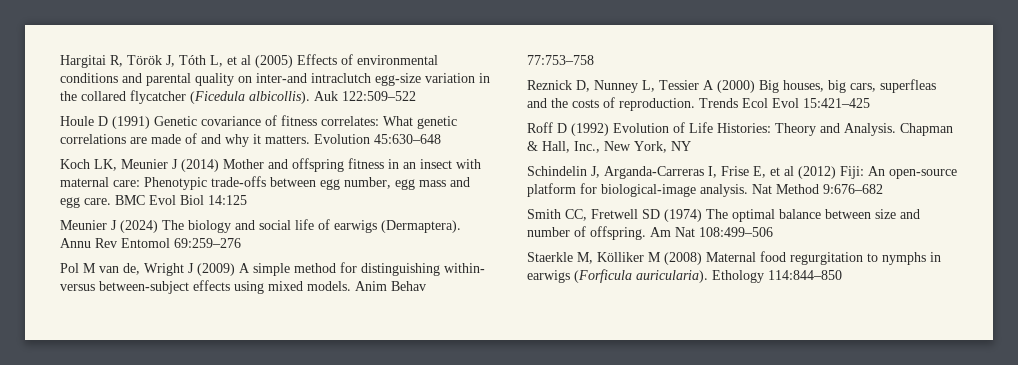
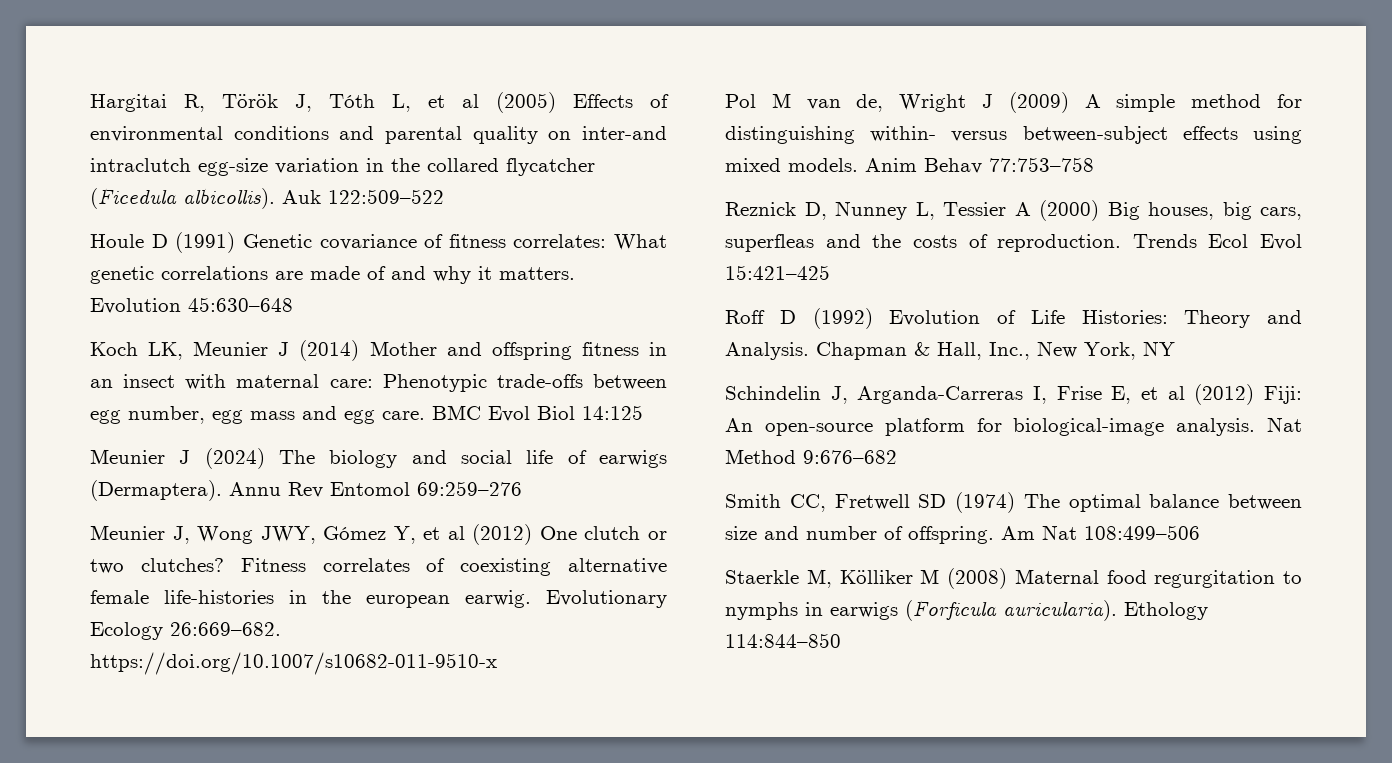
+ Meunier J, Wong JWY, Gómez Y, et al (2012) One clutch or two clutches? Fitness correlates of coexisting alternative female life-histories in the european earwig. Evolutionary Ecology 26:669–682. https://doi.org/10.1007/s10682-011-9510-x

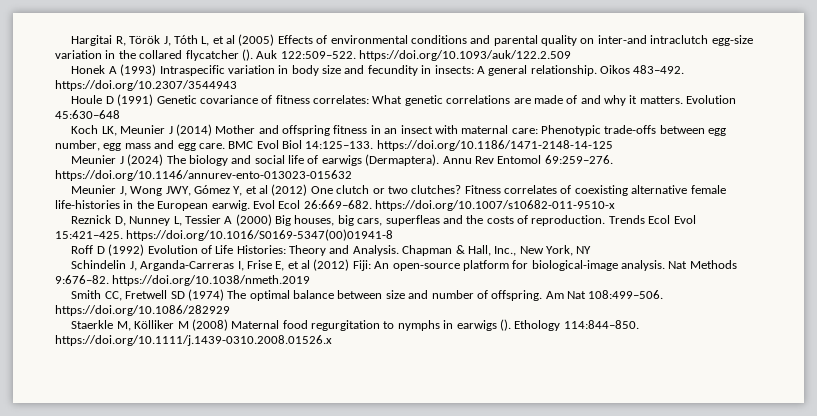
- Hargitai R, Török J, Tóth L, et al (2005) Effects of environmental conditions and parental quality on inter-and intraclutch egg-size variation in the collared flycatcher (Ficedula albicollis). Auk 122:509–522
+ Hargitai R, Török J, Tóth L, et al (2005) Effects of environmental conditions and parental quality on inter-and intraclutch egg-size variation in the collared flycatcher (). Auk 122:509–522. https://doi.org/10.1093/auk/122.2.509
+ Honek A (1993) Intraspecific variation in body size and fecundity in insects: A general relationship. Oikos 483–492. https://doi.org/10.2307/3544943
- BMC Evol Biol 14:125
+ BMC Evol Biol 14:125–133. https://doi.org/10.1186/1471-2148-14-125
- Annu Rev Entomol 69:259–276
+ Annu Rev Entomol 69:259–276. https://doi.org/10.1146/annurev-ento-013023-015632
- Fitness correlates of coexisting alternative female life-histories in the european earwig. Evolutionary Ecology 26:669–682. https://doi.org/10.1007/s10682-011-9510-x
- Pol M van de, Wright J (2009) A simple method for distinguishing within- versus between-subject effects using mixed models. Anim Behav 77:753–758
+ Fitness correlates of coexisting alternative female life-histories in the European earwig. Evol Ecol 26:669–682. https://doi.org/10.1007/s10682-011-9510-x
- Trends Ecol Evol 15:421–425
+ Trends Ecol Evol 15:421–425. https://doi.org/10.1016/S0169-5347(00)01941-8
- Nat Method 9:676–682
+ Nat Methods 9:676–82. https://doi.org/10.1038/nmeth.2019
- Am Nat 108:499–506
+ Am Nat 108:499–506. https://doi.org/10.1086/282929
- Staerkle M, Kölliker M (2008) Maternal food regurgitation to nymphs in earwigs (Forficula auricularia). Ethology 114:844–850
+ Staerkle M, Kölliker M (2008) Maternal food regurgitation to nymphs in earwigs (). Ethology 114:844–850. https://doi.org/10.1111/j.1439-0310.2008.01526.x

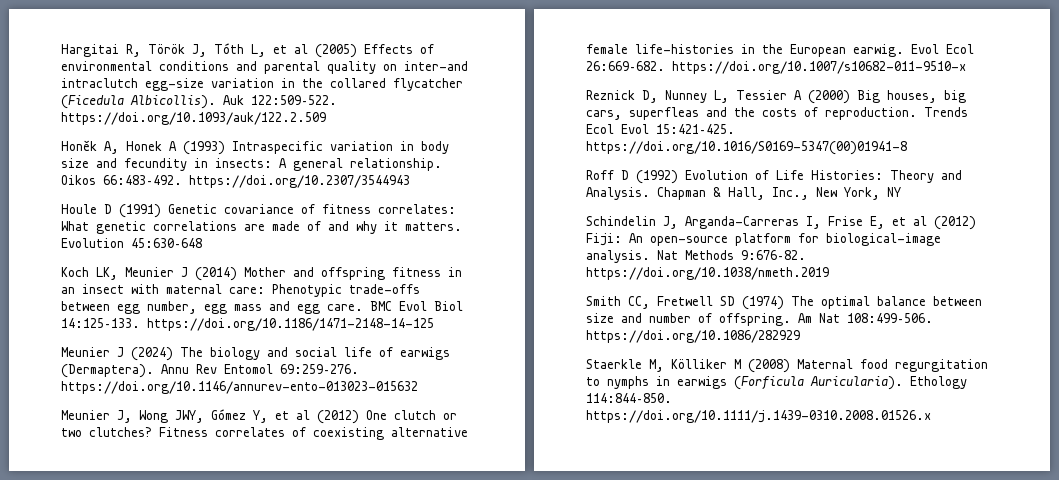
- Hargitai R, Török J, Tóth L, et al (2005) Effects of environmental conditions and parental quality on inter-and intraclutch egg-size variation in the collared flycatcher ().
+ Hargitai R, Török J, Tóth L, et al (2005) Effects of environmental conditions and parental quality on inter-and intraclutch egg-size variation in the collared flycatcher (Ficedula Albicollis).
- Honek A (1993) Intraspecific variation in body size and fecundity in insects: A general relationship.
+ Honěk A, Honek A (1993) Intraspecific variation in body size and fecundity in insects: A general relationship.
- Oikos 483–492. https://doi.org/10.2307/3544943
+ Oikos 66:483–492. https://doi.org/10.2307/3544943
- Staerkle M, Kölliker M (2008) Maternal food regurgitation to nymphs in earwigs ().
+ Staerkle M, Kölliker M (2008) Maternal food regurgitation to nymphs in earwigs (Forficula Auricularia).

